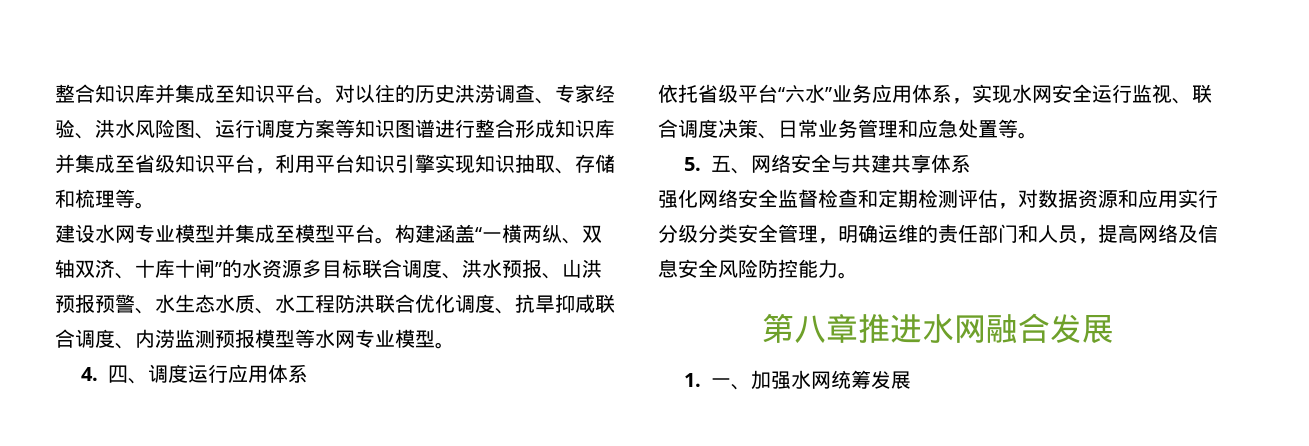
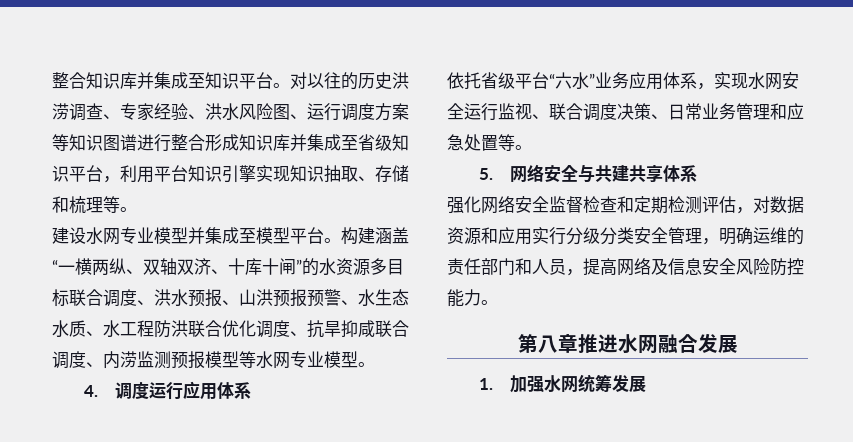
- 4.四、调度运行应用体系
+ 4.调度运行应用体系
- 5.五、网络安全与共建共享体系
+ 5.网络安全与共建共享体系
- 1.一、加强水网统筹发展
+ 1.加强水网统筹发展

